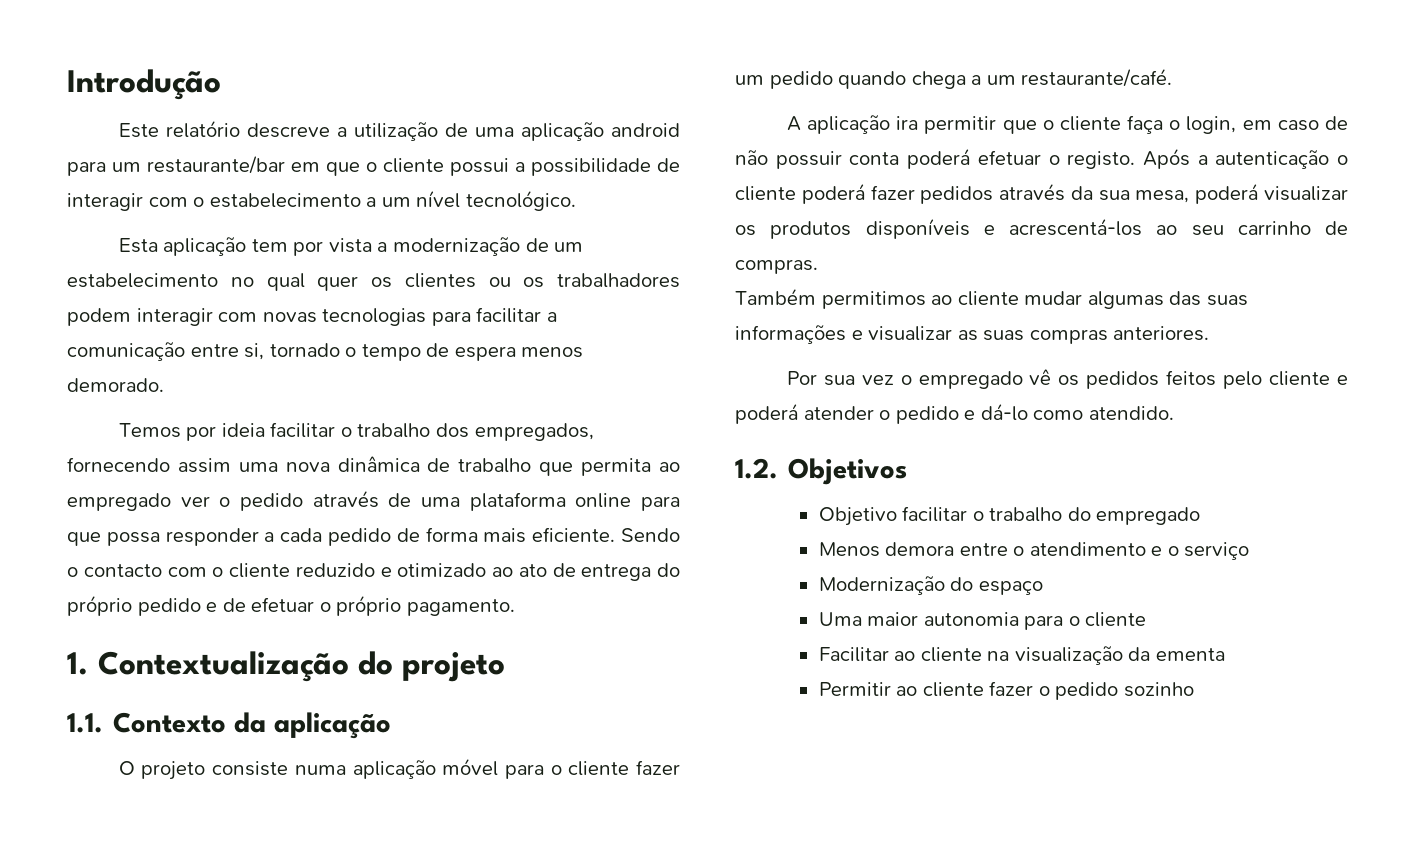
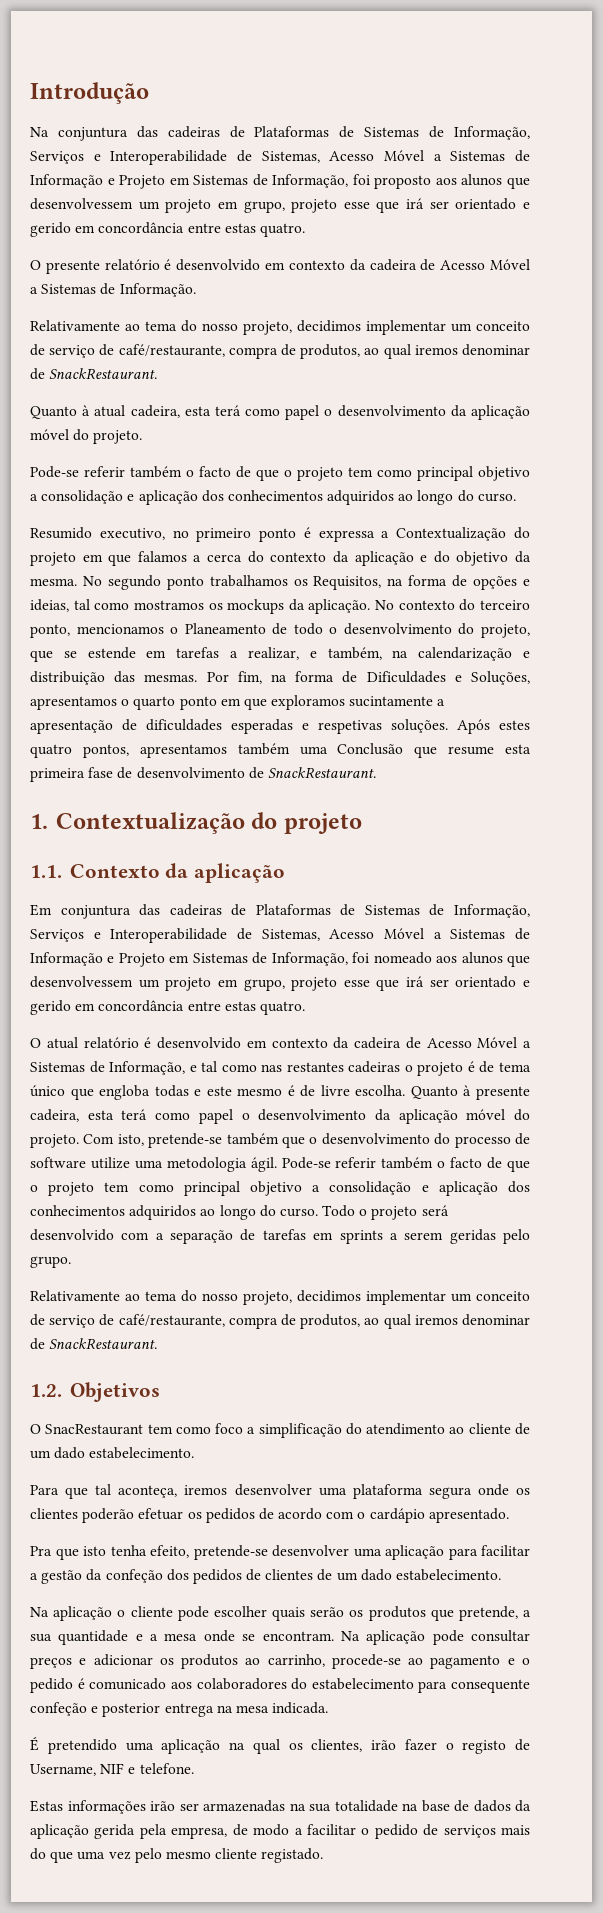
- Este relatório descreve a utilização de uma aplicação android para um restaurante/bar em que o cliente possui a possibilidade de interagir com o estabelecimento a um nível tecnológico.
- Esta aplicação tem por vista a modernização de um estabelecimento no qual quer os clientes ou os trabalhadores podem interagir com novas tecnologias para facilitar a comunicação entre si, tornado o tempo de espera menos demorado.
- Temos por ideia facilitar o trabalho dos empregados, fornecendo assim uma nova dinâmica de trabalho que permita ao empregado ver o pedido através de uma plataforma online para que possa responder a cada pedido de forma mais eficiente. Sendo o contacto com o cliente reduzido e otimizado ao ato de entrega do próprio pedido e de efetuar o próprio pagamento.
+ Na conjuntura das cadeiras de Plataformas de Sistemas de Informação, Serviços e Interoperabilidade de Sistemas, Acesso Móvel a Sistemas de Informação e Projeto em Sistemas de Informação, foi proposto aos alunos que desenvolvessem um projeto em grupo, projeto esse que irá ser orientado e gerido em concordância entre estas quatro.
+ O presente relatório é desenvolvido em contexto da cadeira de Acesso Móvel a Sistemas de Informação.
+ Relativamente ao tema do nosso projeto, decidimos implementar um conceito de serviço de café/restaurante, compra de produtos, ao qual iremos denominar de SnackRestaurant.
+ Quanto à atual cadeira, esta terá como papel o desenvolvimento da aplicação móvel do projeto.
+ Pode-se referir também o facto de que o projeto tem como principal objetivo a consolidação e aplicação dos conhecimentos adquiridos ao longo do curso.
+ Resumido executivo, no primeiro ponto é expressa a Contextualização do projeto em que falamos a cerca do contexto da aplicação e do objetivo da mesma. No segundo ponto trabalhamos os Requisitos, na forma de opções e ideias, tal como mostramos os mockups da aplicação. No contexto do terceiro ponto, mencionamos o Planeamento de todo o desenvolvimento do projeto, que se estende em tarefas a realizar, e também, na calendarização e distribuição das mesmas. Por fim, na forma de Dificuldades e Soluções, apresentamos o quarto ponto em que exploramos sucintamente a apresentação de dificuldades esperadas e respetivas soluções. Após estes quatro pontos, apresentamos também uma Conclusão que resume esta primeira fase de desenvolvimento de SnackRestaurant.
- O projeto consiste numa aplicação móvel para o cliente fazer um pedido quando chega a um restaurante/café.
- A aplicação ira permitir que o cliente faça o login, em caso de não possuir conta poderá efetuar o registo. Após a autenticação o cliente poderá fazer pedidos através da sua mesa, poderá visualizar os produtos disponíveis e acrescentá-los ao seu carrinho de compras.
- Também permitimos ao cliente mudar algumas das suas informações e visualizar as suas compras anteriores.
- Por sua vez o empregado vê os pedidos feitos pelo cliente e poderá atender o pedido e dá-lo como atendido.
+ Em conjuntura das cadeiras de Plataformas de Sistemas de Informação, Serviços e Interoperabilidade de Sistemas, Acesso Móvel a Sistemas de Informação e Projeto em Sistemas de Informação, foi nomeado aos alunos que desenvolvessem um projeto em grupo, projeto esse que irá ser orientado e gerido em concordância entre estas quatro.
+ O atual relatório é desenvolvido em contexto da cadeira de Acesso Móvel a Sistemas de Informação, e tal como nas restantes cadeiras o projeto é de tema único que engloba todas e este mesmo é de livre escolha. Quanto à presente cadeira, esta terá como papel o desenvolvimento da aplicação móvel do projeto. Com isto, pretende-se também que o desenvolvimento do processo de software utilize uma metodologia ágil. Pode-se referir também o facto de que o projeto tem como principal objetivo a consolidação e aplicação dos conhecimentos adquiridos ao longo do curso. Todo o projeto será desenvolvido com a separação de tarefas em sprints a serem geridas pelo grupo.
+ Relativamente ao tema do nosso projeto, decidimos implementar um conceito de serviço de café/restaurante, compra de produtos, ao qual iremos denominar de SnackRestaurant.
  1.2. Objetivos
- Objetivo facilitar o trabalho do empregado
- Menos demora entre o atendimento e o serviço
- Modernização do espaço
- Uma maior autonomia para o cliente
- Facilitar ao cliente na visualização da ementa
- Permitir ao cliente fazer o pedido sozinho
+ O SnacRestaurant tem como foco a simplificação do atendimento ao cliente de um dado estabelecimento.
+ Para que tal aconteça, iremos desenvolver uma plataforma segura onde os clientes poderão efetuar os pedidos de acordo com o cardápio apresentado.
+ Pra que isto tenha efeito, pretende-se desenvolver uma aplicação para facilitar a gestão da confeção dos pedidos de clientes de um dado estabelecimento.
+ Na aplicação o cliente pode escolher quais serão os produtos que pretende, a sua quantidade e a mesa onde se encontram. Na aplicação pode consultar preços e adicionar os produtos ao carrinho, procede-se ao pagamento e o pedido é comunicado aos colaboradores do estabelecimento para consequente confeção e posterior entrega na mesa indicada.
+ É pretendido uma aplicação na qual os clientes, irão fazer o registo de Username, NIF e telefone.
+ Estas informações irão ser armazenadas na sua totalidade na base de dados da aplicação gerida pela empresa, de modo a facilitar o pedido de serviços mais do que uma vez pelo mesmo cliente registado.

